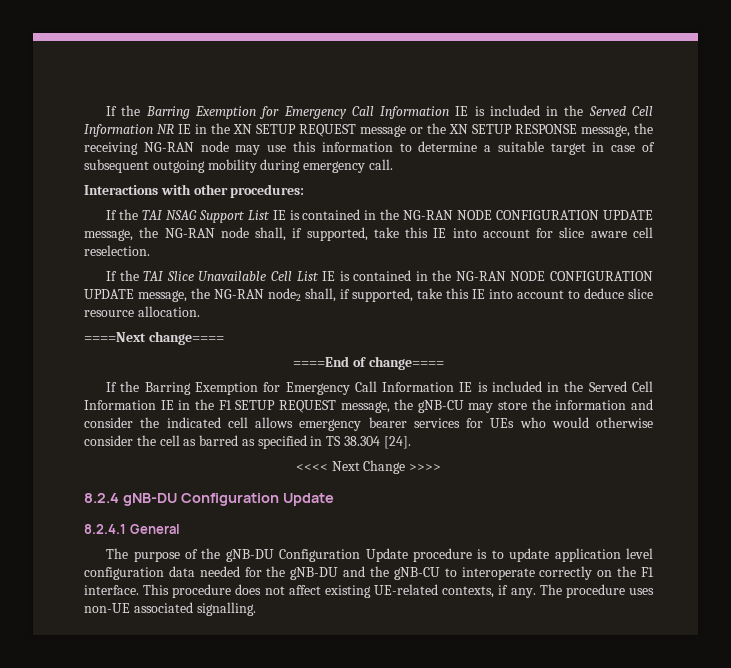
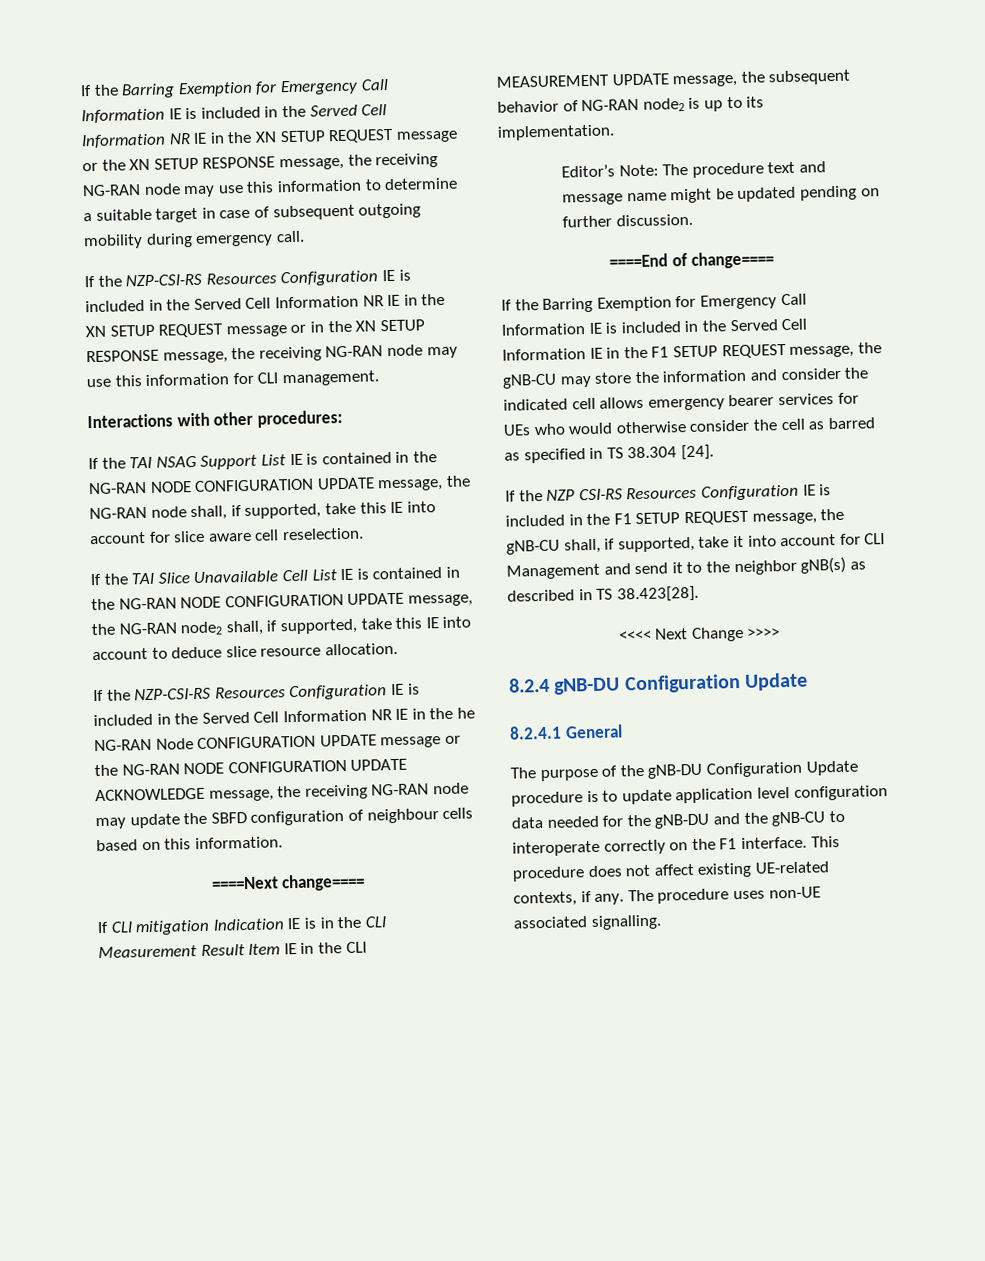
+ If the NZP-CSI-RS Resources Configuration IE is included in the Served Cell Information NR IE in the XN SETUP REQUEST message or in the XN SETUP RESPONSE message, the receiving NG-RAN node may use this information for CLI management.
+ If the NZP-CSI-RS Resources Configuration IE is included in the Served Cell Information NR IE in the he NG-RAN Node CONFIGURATION UPDATE message or the NG-RAN NODE CONFIGURATION UPDATE ACKNOWLEDGE message, the receiving NG-RAN node may update the SBFD configuration of neighbour cells based on this information.
  ====Next change====
+ If CLI mitigation Indication IE is in the CLI Measurement Result Item IE in the CLI MEASUREMENT UPDATE message, the subsequent behavior of NG-RAN node2 is up to its implementation.
+ Editor’s Note: The procedure text and message name might be updated pending on further discussion.
+ If the NZP CSI-RS Resources Configuration IE is included in the F1 SETUP REQUEST message, the gNB-CU shall, if supported, take it into account for CLI Management and send it to the neighbor gNB(s) as described in TS 38.423[28].

